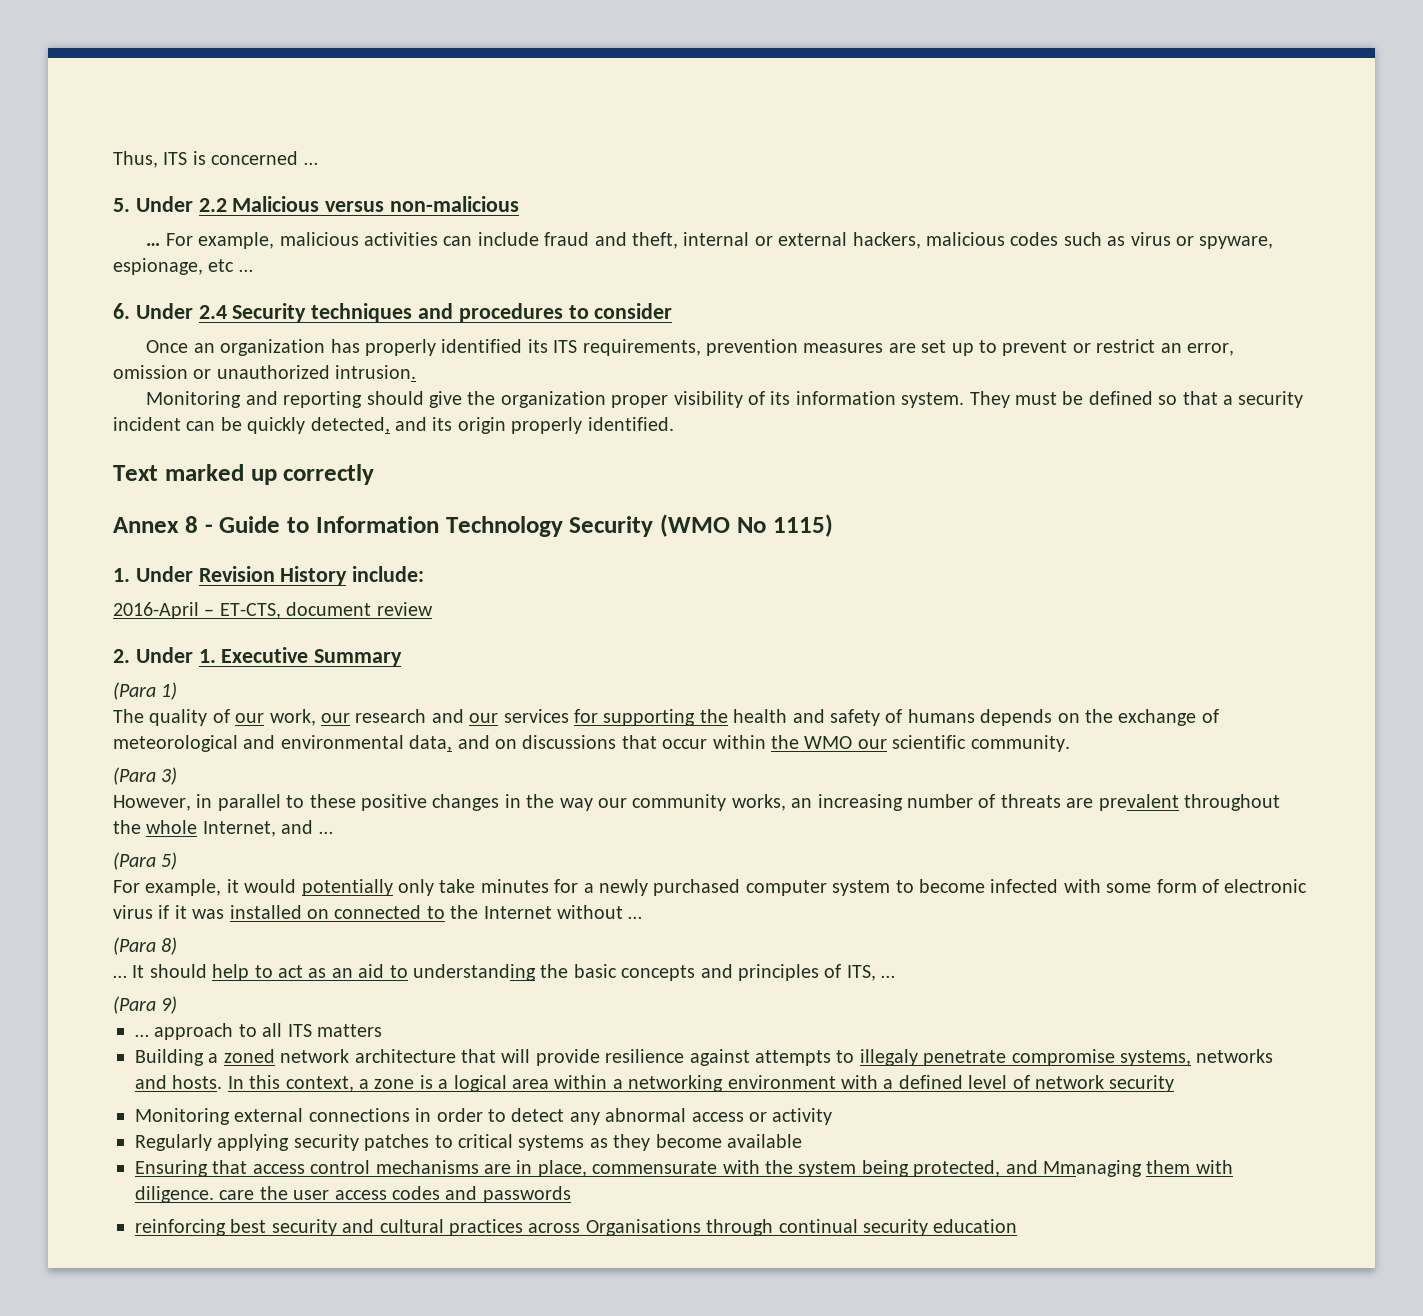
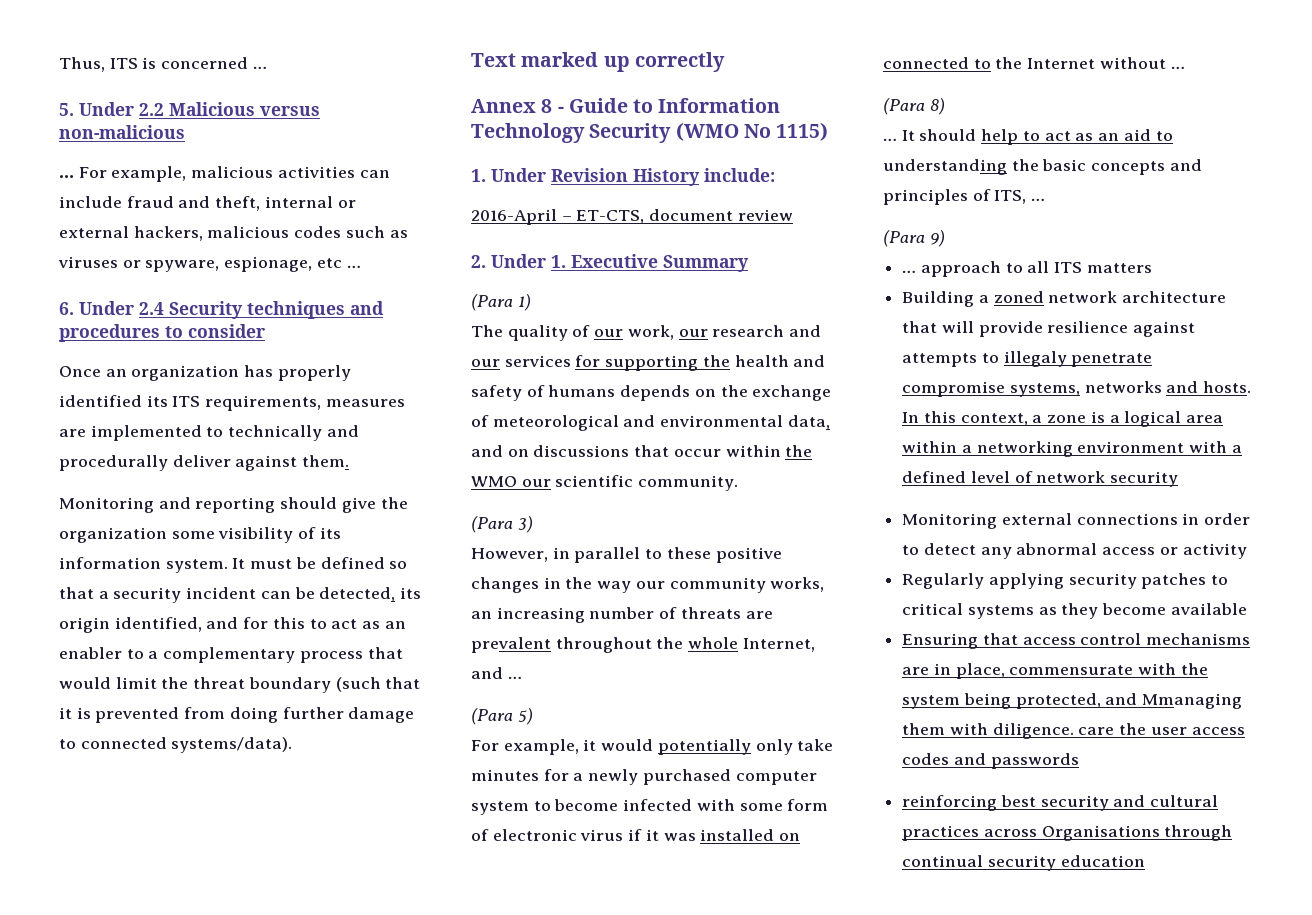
- For example, malicious activities can include fraud and theft, internal or external hackers, malicious codes such as virus or spyware, espionage, etc …
+ For example, malicious activities can include fraud and theft, internal or external hackers, malicious codes such as viruses or spyware, espionage, etc …
- Once an organization has properly identified its ITS requirements, prevention measures are set up to prevent or restrict an error, omission or unauthorized intrusion.
+ Once an organization has properly identified its ITS requirements, measures are implemented to technically and procedurally deliver against them.
- Monitoring and reporting should give the organization proper visibility of its information system.
+ Monitoring and reporting should give the organization some visibility of its information system.
- They must be defined so that a security incident can be quickly detected, and its origin properly identified.
+ It must be defined so that a security incident can be detected, its origin identified, and for this to act as an enabler to a complementary process that would limit the threat boundary (such that it is prevented from doing further damage to connected systems/data).

